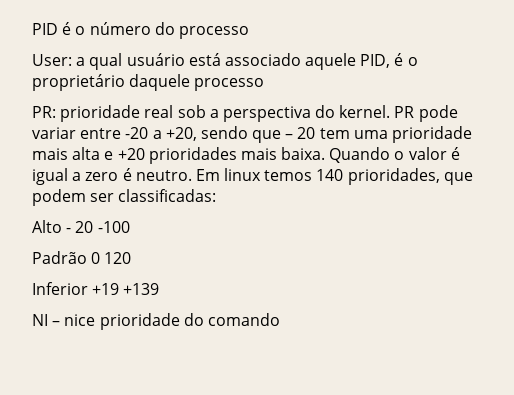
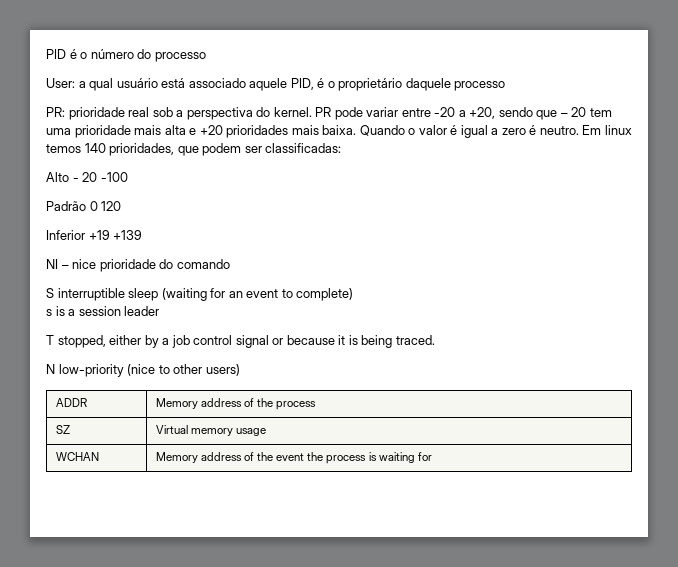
+ S interruptible sleep (waiting for an event to complete)
+ s is a session leader
+ T stopped, either by a job control signal or because it is being traced.
+ N low-priority (nice to other users)
+ ADDR | Memory address of the process
+ SZ | Virtual memory usage
+ WCHAN | Memory address of the event the process is waiting for

